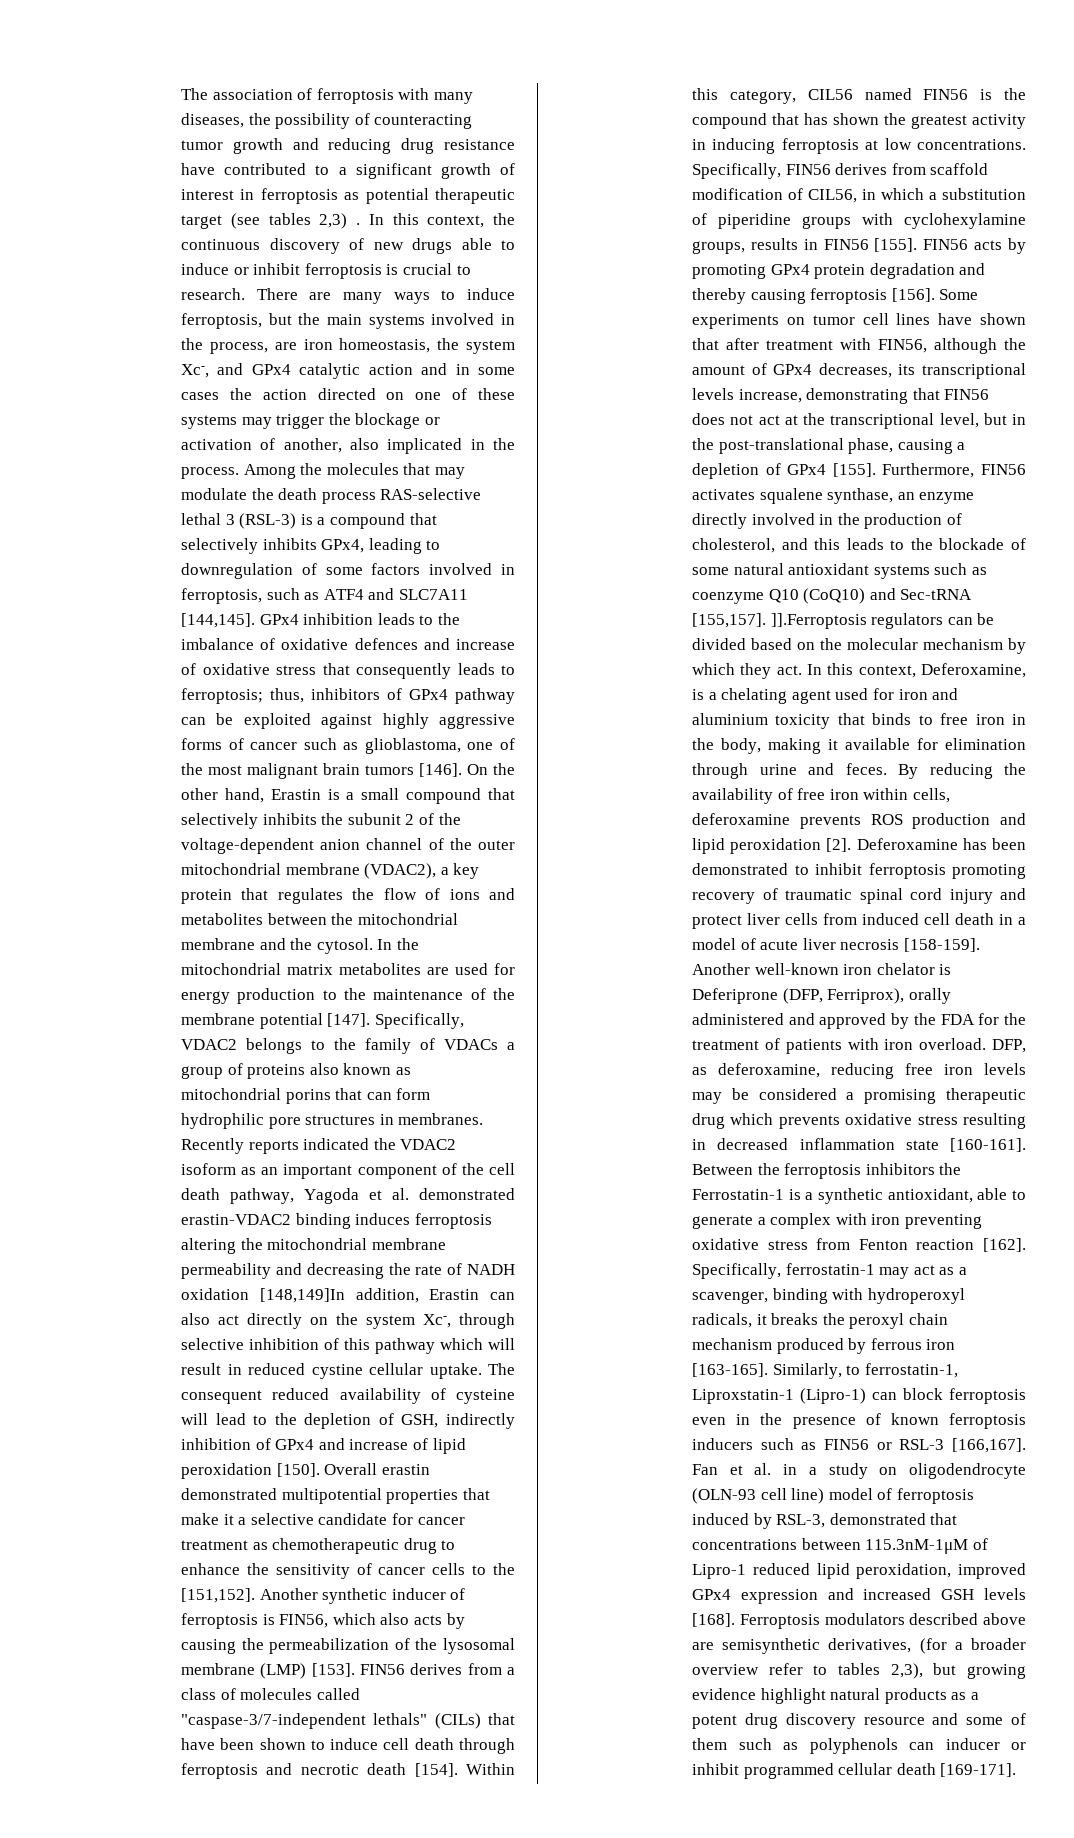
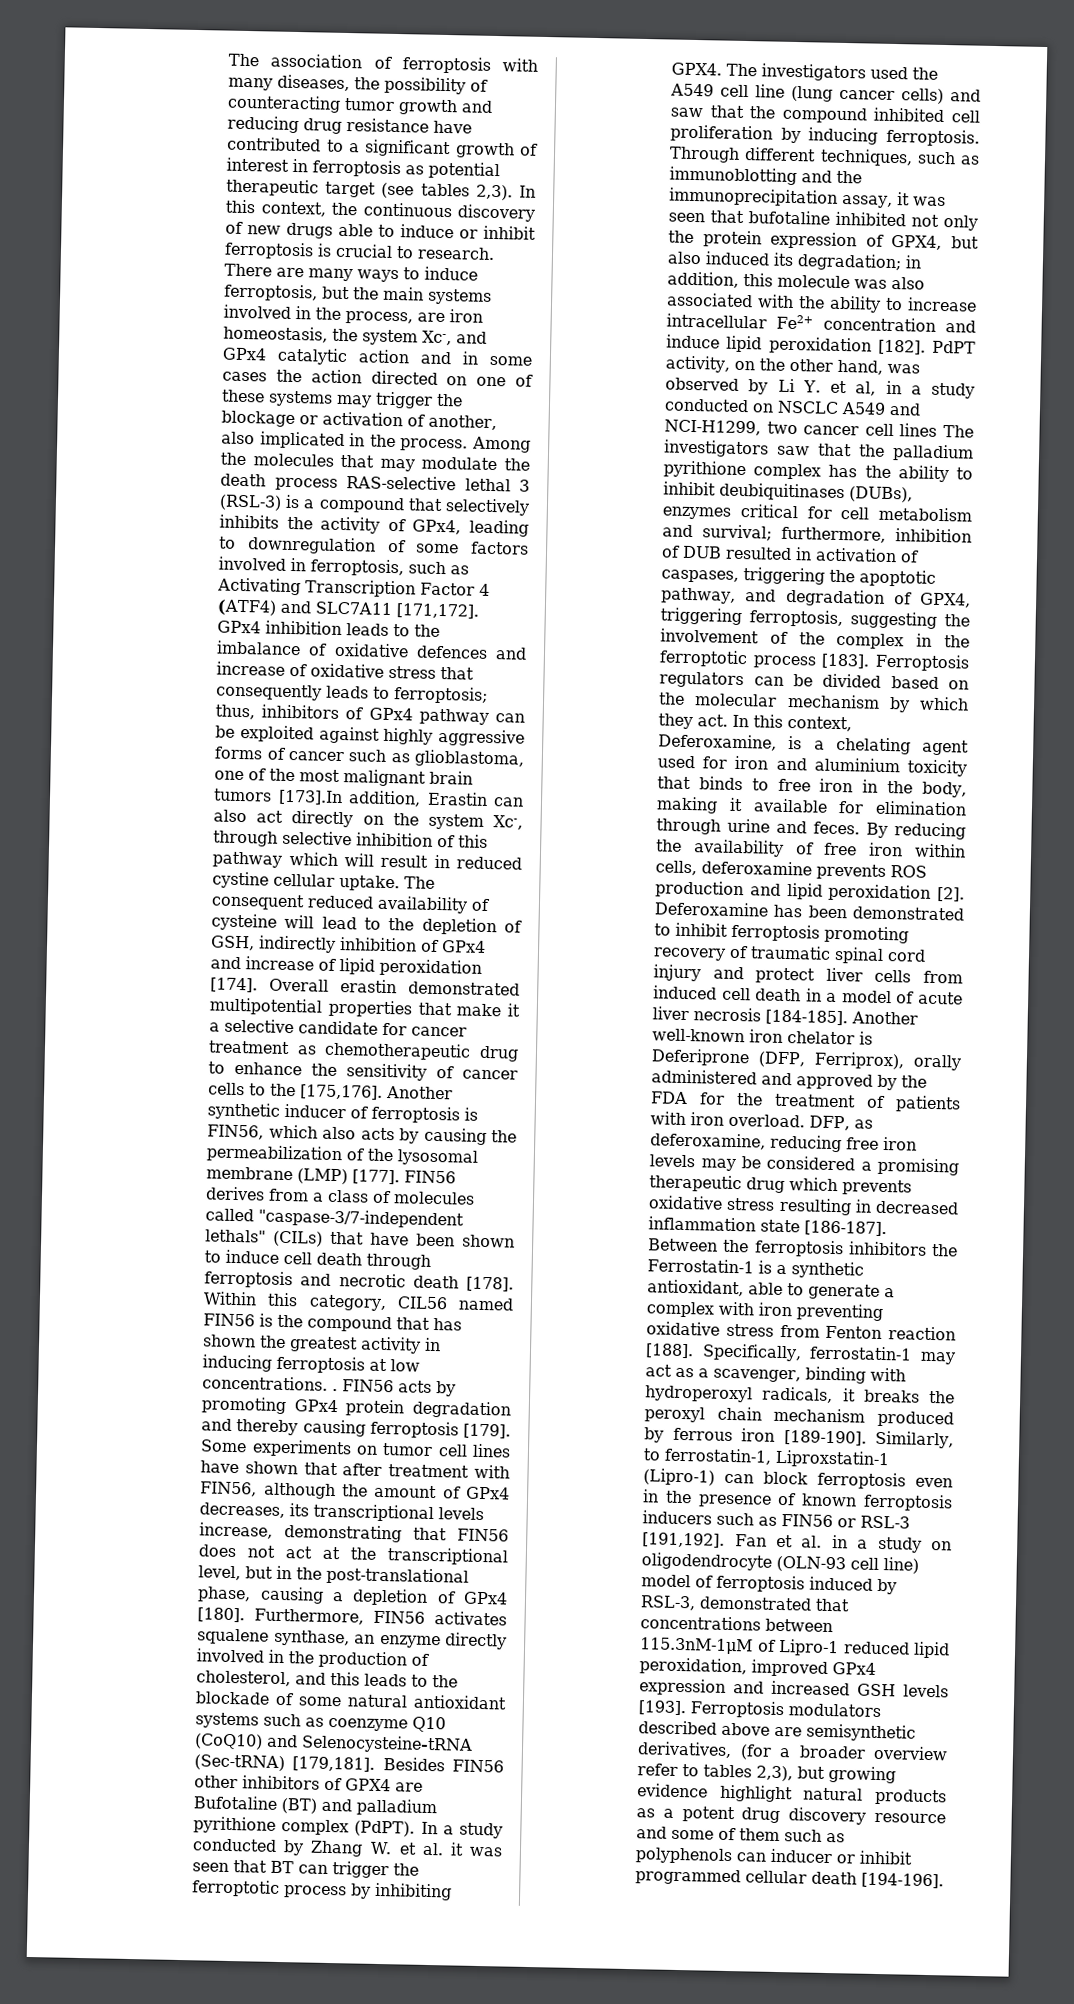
- The association of ferroptosis with many diseases, the possibility of counteracting tumor growth and reducing drug resistance have contributed to a significant growth of interest in ferroptosis as potential therapeutic target (see tables 2,3) .
+ The association of ferroptosis with many diseases, the possibility of counteracting tumor growth and reducing drug resistance have contributed to a significant growth of interest in ferroptosis as potential therapeutic target (see tables 2,3).
- Among the molecules that may modulate the death process RAS-selective lethal 3 (RSL-3) is a compound that selectively inhibits GPx4, leading to downregulation of some factors involved in ferroptosis, such as ATF4 and SLC7A11 [144,145].
+ Among the molecules that may modulate the death process RAS-selective lethal 3 (RSL-3) is a compound that selectively inhibits the activity of GPx4, leading to downregulation of some factors involved in ferroptosis, such as Activating Transcription Factor 4 (ATF4) and SLC7A11 [171,172].
- thus, inhibitors of GPx4 pathway can be exploited against highly aggressive forms of cancer such as glioblastoma, one of the most malignant brain tumors [146]. On the other hand, Erastin is a small compound that selectively inhibits the subunit 2 of the voltage-dependent anion channel of the outer mitochondrial membrane (VDAC2), a key protein that regulates the flow of ions and metabolites between the mitochondrial membrane and the cytosol. In the mitochondrial matrix metabolites are used for energy production to the maintenance of the membrane potential [147]. Specifically, VDAC2 belongs to the family of VDACs a group of proteins also known as mitochondrial porins that can form hydrophilic pore structures in membranes. Recently reports indicated the VDAC2 isoform as an important component of the cell death pathway, Yagoda et al. demonstrated erastin-VDAC2 binding induces ferroptosis altering the mitochondrial membrane permeability and decreasing the rate of NADH oxidation [148,149]In addition, Erastin can also act directly on the system Xc-, through selective inhibition of this pathway which will result in reduced cystine cellular uptake.
+ thus, inhibitors of GPx4 pathway can be exploited against highly aggressive forms of cancer such as glioblastoma, one of the most malignant brain tumors [173].In addition, Erastin can also act directly on the system Xc-, through selective inhibition of this pathway which will result in reduced cystine cellular uptake.
- The consequent reduced availability of cysteine will lead to the depletion of GSH, indirectly inhibition of GPx4 and increase of lipid peroxidation [150].
+ The consequent reduced availability of cysteine will lead to the depletion of GSH, indirectly inhibition of GPx4 and increase of lipid peroxidation [174].
- Overall erastin demonstrated multipotential properties that make it a selective candidate for cancer treatment as chemotherapeutic drug to enhance the sensitivity of cancer cells to the [151,152].
+ Overall erastin demonstrated multipotential properties that make it a selective candidate for cancer treatment as chemotherapeutic drug to enhance the sensitivity of cancer cells to the [175,176].
- Another synthetic inducer of ferroptosis is FIN56, which also acts by causing the permeabilization of the lysosomal membrane (LMP) [153].
+ Another synthetic inducer of ferroptosis is FIN56, which also acts by causing the permeabilization of the lysosomal membrane (LMP) [177].
- FIN56 derives from a class of molecules called "caspase-3/7-independent lethals" (CILs) that have been shown to induce cell death through ferroptosis and necrotic death [154].
+ FIN56 derives from a class of molecules called "caspase-3/7-independent lethals" (CILs) that have been shown to induce cell death through ferroptosis and necrotic death [178].
- Within this category, CIL56 named FIN56 is the compound that has shown the greatest activity in inducing ferroptosis at low concentrations. Specifically, FIN56 derives from scaffold modification of CIL56, in which a substitution of piperidine groups with cyclohexylamine groups, results in FIN56 [155].
+ Within this category, CIL56 named FIN56 is the compound that has shown the greatest activity in inducing ferroptosis at low concentrations. .
- FIN56 acts by promoting GPx4 protein degradation and thereby causing ferroptosis [156].
+ FIN56 acts by promoting GPx4 protein degradation and thereby causing ferroptosis [179].
- Some experiments on tumor cell lines have shown that after treatment with FIN56, although the amount of GPx4 decreases, its transcriptional levels increase, demonstrating that FIN56 does not act at the transcriptional level, but in the post-translational phase, causing a depletion of GPx4 [155].
+ Some experiments on tumor cell lines have shown that after treatment with FIN56, although the amount of GPx4 decreases, its transcriptional levels increase, demonstrating that FIN56 does not act at the transcriptional level, but in the post-translational phase, causing a depletion of GPx4 [180].
- Furthermore, FIN56 activates squalene synthase, an enzyme directly involved in the production of cholesterol, and this leads to the blockade of some natural antioxidant systems such as coenzyme Q10 (CoQ10) and Sec-tRNA [155,157]. ]].Ferroptosis regulators can be divided based on the molecular mechanism by which they act.
+ Furthermore, FIN56 activates squalene synthase, an enzyme directly involved in the production of cholesterol, and this leads to the blockade of some natural antioxidant systems such as coenzyme Q10 (CoQ10) and Selenocysteine-tRNA (Sec-tRNA) [179,181]. Besides FIN56 other inhibitors of GPX4 are Bufotaline (BT) and palladium pyrithione complex (PdPT). In a study conducted by Zhang W. et al. it was seen that BT can trigger the ferroptotic process by inhibiting GPX4. The investigators used the A549 cell line (lung cancer cells) and saw that the compound inhibited cell proliferation by inducing ferroptosis. Through different techniques, such as immunoblotting and the immunoprecipitation assay, it was seen that bufotaline inhibited not only the protein expression of GPX4, but also induced its degradation; in addition, this molecule was also associated with the ability to increase intracellular Fe2+ concentration and induce lipid peroxidation [182]. PdPT activity, on the other hand, was observed by Li Y. et al, in a study conducted on NSCLC A549 and NCI-H1299, two cancer cell lines The investigators saw that the palladium pyrithione complex has the ability to inhibit deubiquitinases (DUBs), enzymes critical for cell metabolism and survival; furthermore, inhibition of DUB resulted in activation of caspases, triggering the apoptotic pathway, and degradation of GPX4, triggering ferroptosis, suggesting the involvement of the complex in the ferroptotic process [183]. Ferroptosis regulators can be divided based on the molecular mechanism by which they act.
- Deferoxamine has been demonstrated to inhibit ferroptosis promoting recovery of traumatic spinal cord injury and protect liver cells from induced cell death in a model of acute liver necrosis [158-159].
+ Deferoxamine has been demonstrated to inhibit ferroptosis promoting recovery of traumatic spinal cord injury and protect liver cells from induced cell death in a model of acute liver necrosis [184-185].
- DFP, as deferoxamine, reducing free iron levels may be considered a promising therapeutic drug which prevents oxidative stress resulting in decreased inflammation state [160-161].
+ DFP, as deferoxamine, reducing free iron levels may be considered a promising therapeutic drug which prevents oxidative stress resulting in decreased inflammation state [186-187].
- Between the ferroptosis inhibitors the Ferrostatin-1 is a synthetic antioxidant, able to generate a complex with iron preventing oxidative stress from Fenton reaction [162].
+ Between the ferroptosis inhibitors the Ferrostatin-1 is a synthetic antioxidant, able to generate a complex with iron preventing oxidative stress from Fenton reaction [188].
- Specifically, ferrostatin-1 may act as a scavenger, binding with hydroperoxyl radicals, it breaks the peroxyl chain mechanism produced by ferrous iron [163-165].
+ Specifically, ferrostatin-1 may act as a scavenger, binding with hydroperoxyl radicals, it breaks the peroxyl chain mechanism produced by ferrous iron [189-190].
- Similarly, to ferrostatin-1, Liproxstatin-1 (Lipro-1) can block ferroptosis even in the presence of known ferroptosis inducers such as FIN56 or RSL-3 [166,167].
+ Similarly, to ferrostatin-1, Liproxstatin-1 (Lipro-1) can block ferroptosis even in the presence of known ferroptosis inducers such as FIN56 or RSL-3 [191,192].
- Fan et al. in a study on oligodendrocyte (OLN-93 cell line) model of ferroptosis induced by RSL-3, demonstrated that concentrations between 115.3nM-1μM of Lipro-1 reduced lipid peroxidation, improved GPx4 expression and increased GSH levels [168].
+ Fan et al. in a study on oligodendrocyte (OLN-93 cell line) model of ferroptosis induced by RSL-3, demonstrated that concentrations between 115.3nM-1μM of Lipro-1 reduced lipid peroxidation, improved GPx4 expression and increased GSH levels [193].
- Ferroptosis modulators described above are semisynthetic derivatives, (for a broader overview refer to tables 2,3), but growing evidence highlight natural products as a potent drug discovery resource and some of them such as polyphenols can inducer or inhibit programmed cellular death [169-171].
+ Ferroptosis modulators described above are semisynthetic derivatives, (for a broader overview refer to tables 2,3), but growing evidence highlight natural products as a potent drug discovery resource and some of them such as polyphenols can inducer or inhibit programmed cellular death [194-196].

